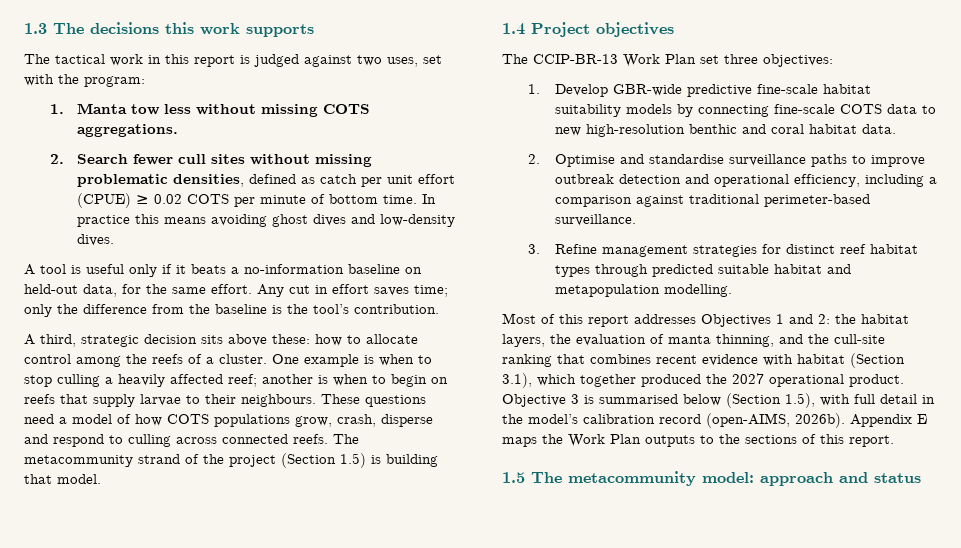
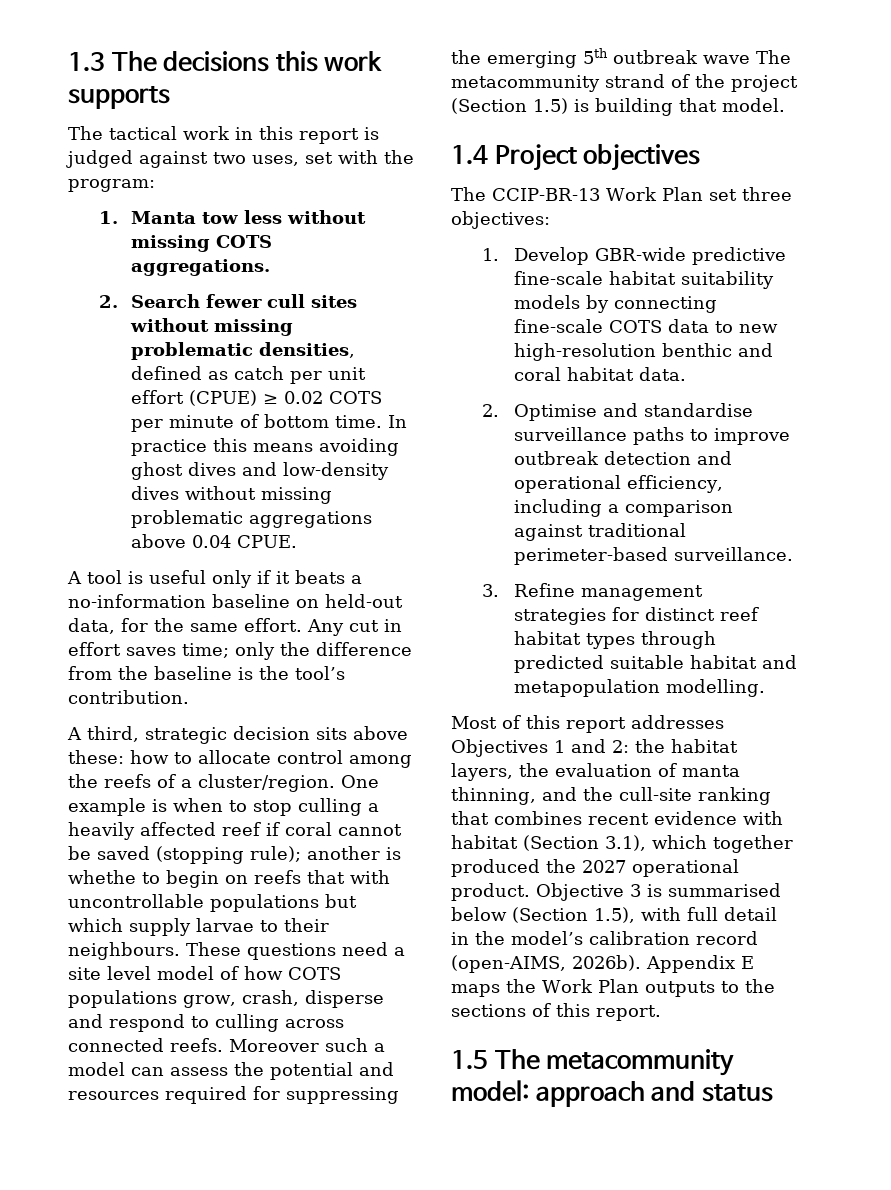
- In practice this means avoiding ghost dives and low-density dives.
+ In practice this means avoiding ghost dives and low-density dives without missing problematic aggregations above 0.04 CPUE.
- A third, strategic decision sits above these: how to allocate control among the reefs of a cluster.
+ A third, strategic decision sits above these: how to allocate control among the reefs of a cluster/region.
- One example is when to stop culling a heavily affected reef; another is when to begin on reefs that supply larvae to their neighbours.
+ One example is when to stop culling a heavily affected reef if coral cannot be saved (stopping rule); another is whethe to begin on reefs that with uncontrollable populations but which supply larvae to their neighbours.
- These questions need a model of how COTS populations grow, crash, disperse and respond to culling across connected reefs.
+ These questions need a site level model of how COTS populations grow, crash, disperse and respond to culling across connected reefs.
- The metacommunity strand of the project (Section 1.5) is building that model.
+ Moreover such a model can assess the potential and resources required for suppressing the emerging 5th outbreak wave The metacommunity strand of the project (Section 1.5) is building that model.

